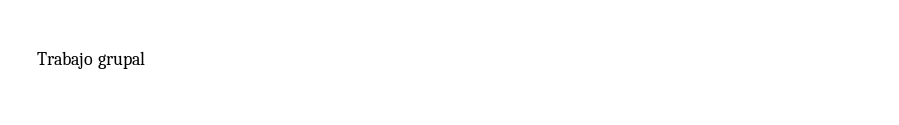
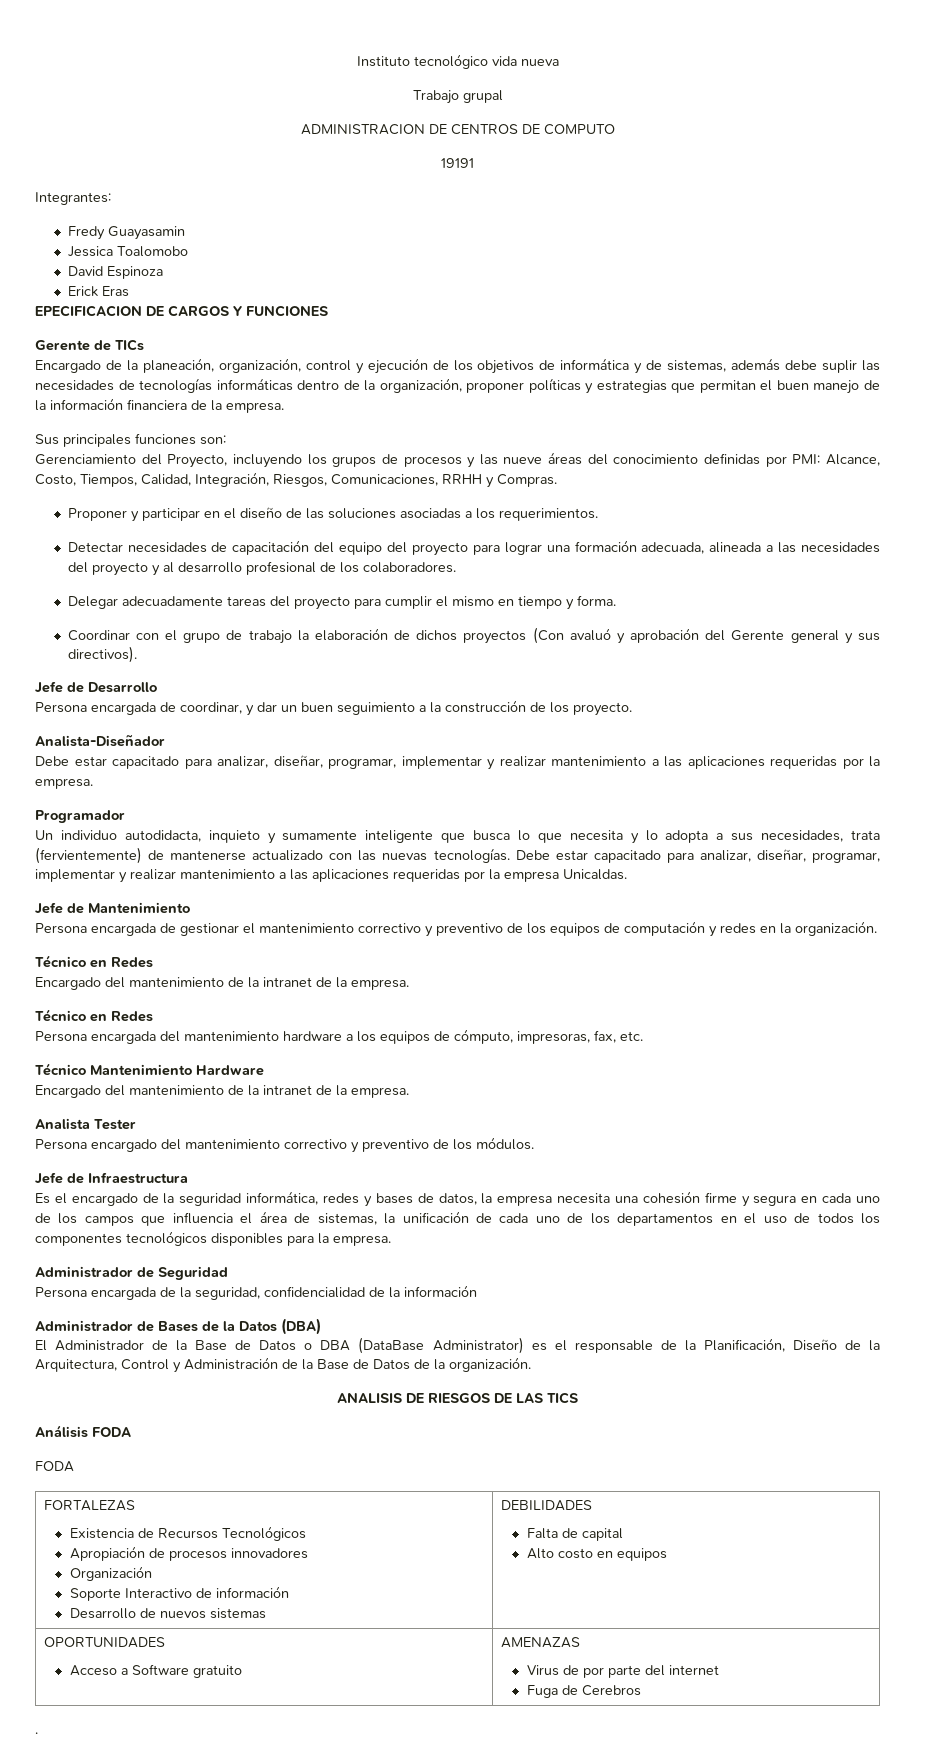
+ Instituto tecnológico vida nueva
  Trabajo grupal
+ ADMINISTRACION DE CENTROS DE COMPUTO
+ 19191
+ Integrantes:
+ Fredy Guayasamin
+ Jessica Toalomobo
+ David Espinoza
+ Erick Eras
+ EPECIFICACION DE CARGOS Y FUNCIONES
+ Gerente de TICs
+ Encargado de la planeación, organización, control y ejecución de los objetivos de informática y de sistemas, además debe suplir las necesidades de tecnologías informáticas dentro de la organización, proponer políticas y estrategias que permitan el buen manejo de la información financiera de la empresa.
+ Sus principales funciones son:
+ Gerenciamiento del Proyecto, incluyendo los grupos de procesos y las nueve áreas del conocimiento definidas por PMI: Alcance, Costo, Tiempos, Calidad, Integración, Riesgos, Comunicaciones, RRHH y Compras.
+ Proponer y participar en el diseño de las soluciones asociadas a los requerimientos.
+ Detectar necesidades de capacitación del equipo del proyecto para lograr una formación adecuada, alineada a las necesidades del proyecto y al desarrollo profesional de los colaboradores.
+ Delegar adecuadamente tareas del proyecto para cumplir el mismo en tiempo y forma.
+ Coordinar con el grupo de trabajo la elaboración de dichos proyectos (Con avaluó y aprobación del Gerente general y sus directivos).
+ Jefe de Desarrollo
+ Persona encargada de coordinar, y dar un buen seguimiento a la construcción de los proyecto.
+ Analista-Diseñador
+ Debe estar capacitado para analizar, diseñar, programar, implementar y realizar mantenimiento a las aplicaciones requeridas por la empresa.
+ Programador
+ Un individuo autodidacta, inquieto y sumamente inteligente que busca lo que necesita y lo adopta a sus necesidades, trata (fervientemente) de mantenerse actualizado con las nuevas tecnologías. Debe estar capacitado para analizar, diseñar, programar, implementar y realizar mantenimiento a las aplicaciones requeridas por la empresa Unicaldas.
+ Jefe de Mantenimiento
+ Persona encargada de gestionar el mantenimiento correctivo y preventivo de los equipos de computación y redes en la organización.
+ Técnico en Redes
+ Encargado del mantenimiento de la intranet de la empresa.
+ Técnico en Redes
+ Persona encargada del mantenimiento hardware a los equipos de cómputo, impresoras, fax, etc.
+ Técnico Mantenimiento Hardware
+ Encargado del mantenimiento de la intranet de la empresa.
+ Analista Tester
+ Persona encargado del mantenimiento correctivo y preventivo de los módulos.
+ Jefe de Infraestructura
+ Es el encargado de la seguridad informática, redes y bases de datos, la empresa necesita una cohesión firme y segura en cada uno de los campos que influencia el área de sistemas, la unificación de cada uno de los departamentos en el uso de todos los componentes tecnológicos disponibles para la empresa.
+ Administrador de Seguridad
+ Persona encargada de la seguridad, confidencialidad de la información
+ Administrador de Bases de la Datos (DBA)
+ El Administrador de la Base de Datos o DBA (DataBase Administrator) es el responsable de la Planificación, Diseño de la Arquitectura, Control y Administración de la Base de Datos de la organización.
+ ANALISIS DE RIESGOS DE LAS TICS
+ Análisis FODA
+ FODA
+ FORTALEZAS
+ Existencia de Recursos Tecnológicos
+ Apropiación de procesos innovadores
+ Organización
+ Soporte Interactivo de información
+ Desarrollo de nuevos sistemas | DEBILIDADES
+ Falta de capital
+ Alto costo en equipos
+ OPORTUNIDADES
+ Acceso a Software gratuito | AMENAZAS
+ Virus de por parte del internet
+ Fuga de Cerebros
+ .

